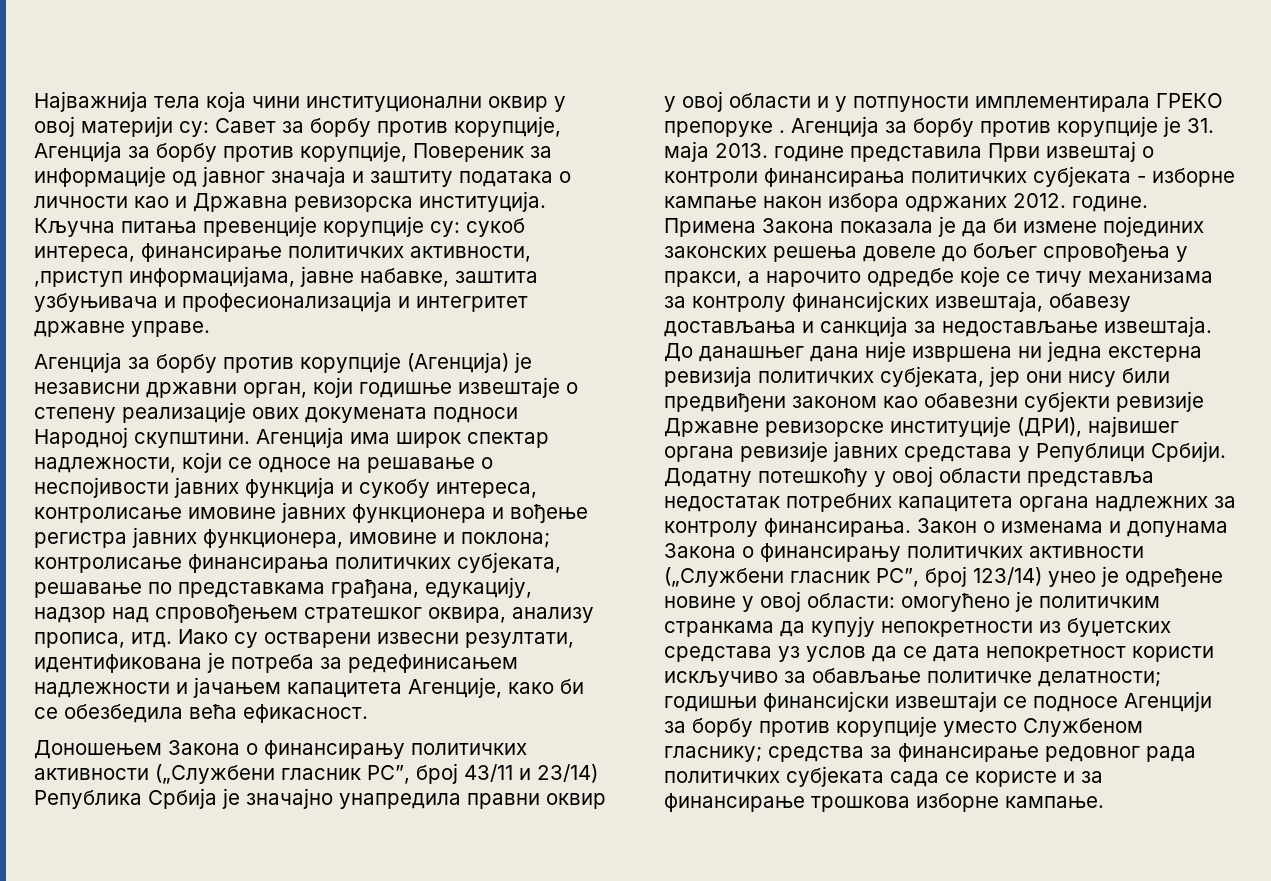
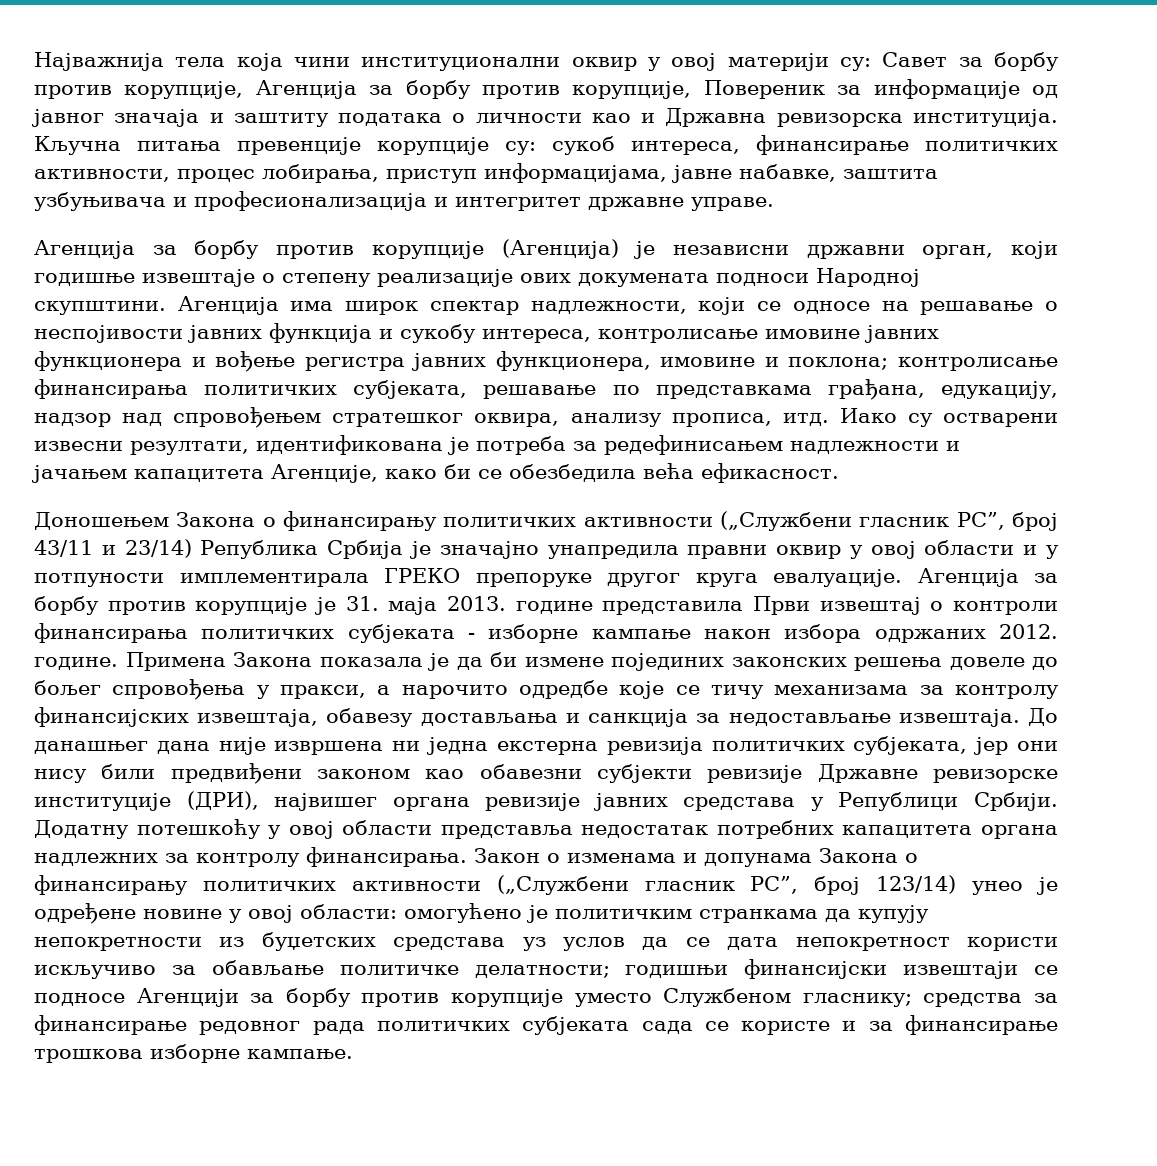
- Кључна питања превенције корупције су: сукоб интереса, финансирање политичких активности, ,приступ информацијама, јавне набавке, заштита узбуњивача и професионализација и интегритет државне управе.
+ Кључна питања превенције корупције су: сукоб интереса, финансирање политичких активности, процес лобирања, приступ информацијама, јавне набавке, заштита узбуњивача и професионализација и интегритет државне управе.
- Доношењем Закона о финансирању политичких активности („Службени гласник РС”, број 43/11 и 23/14) Република Србија је значајно унапредила правни оквир у овој области и у потпуности имплементирала ГРЕКО препоруке .
+ Доношењем Закона о финансирању политичких активности („Службени гласник РС”, број 43/11 и 23/14) Република Србија је значајно унапредила правни оквир у овој области и у потпуности имплементирала ГРЕКО препоруке другог круга евалуације.

